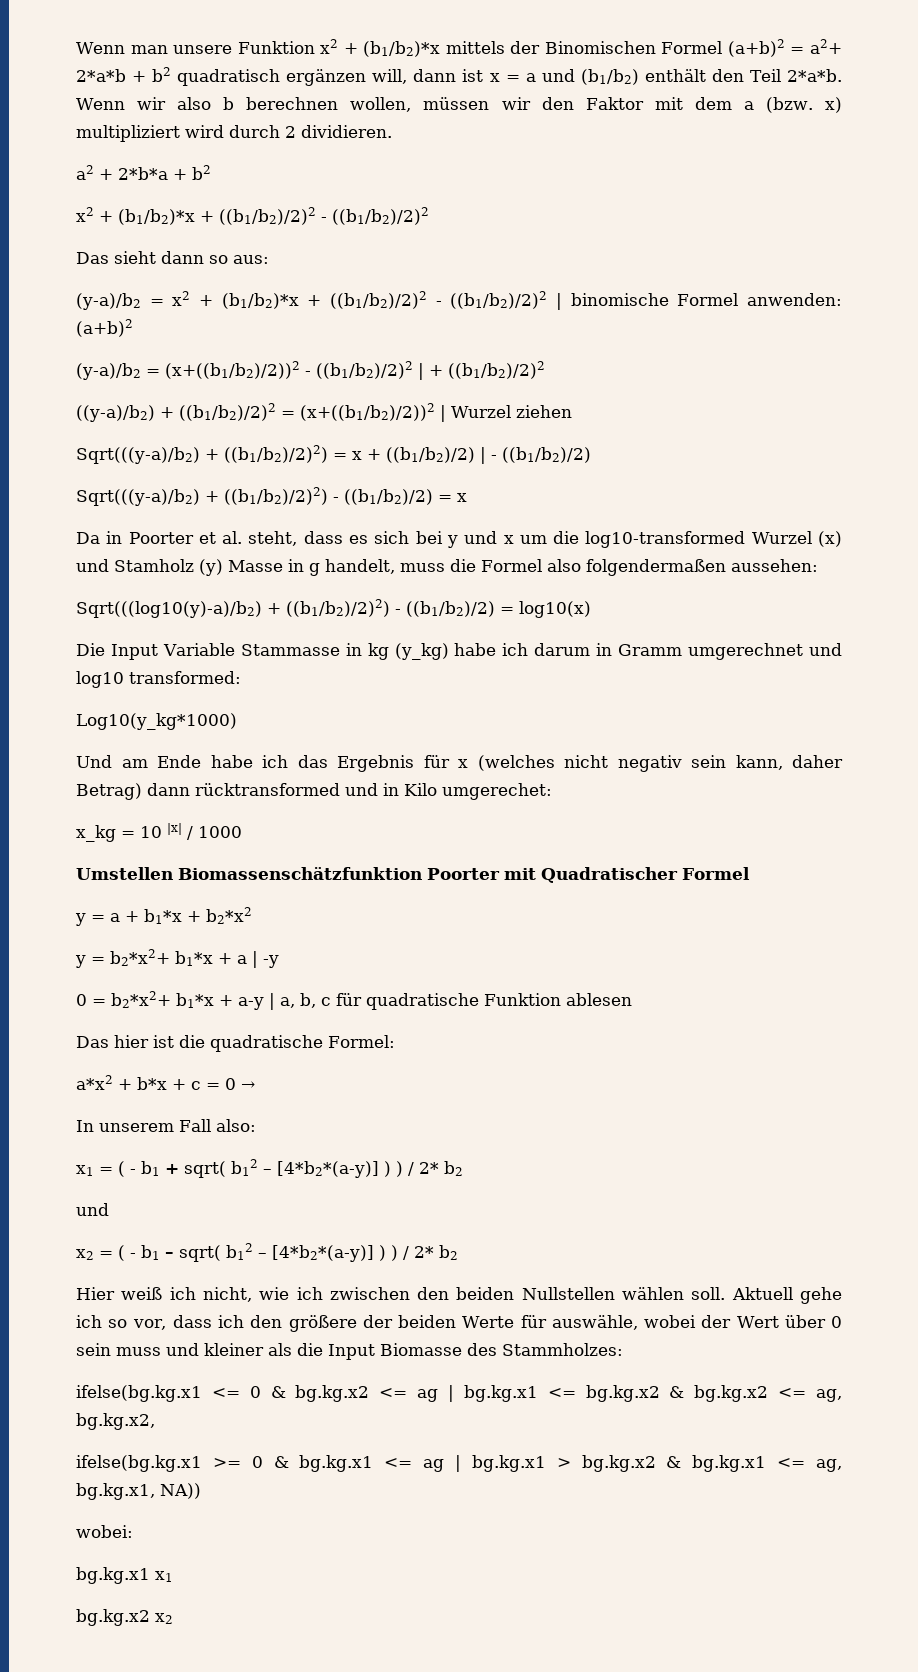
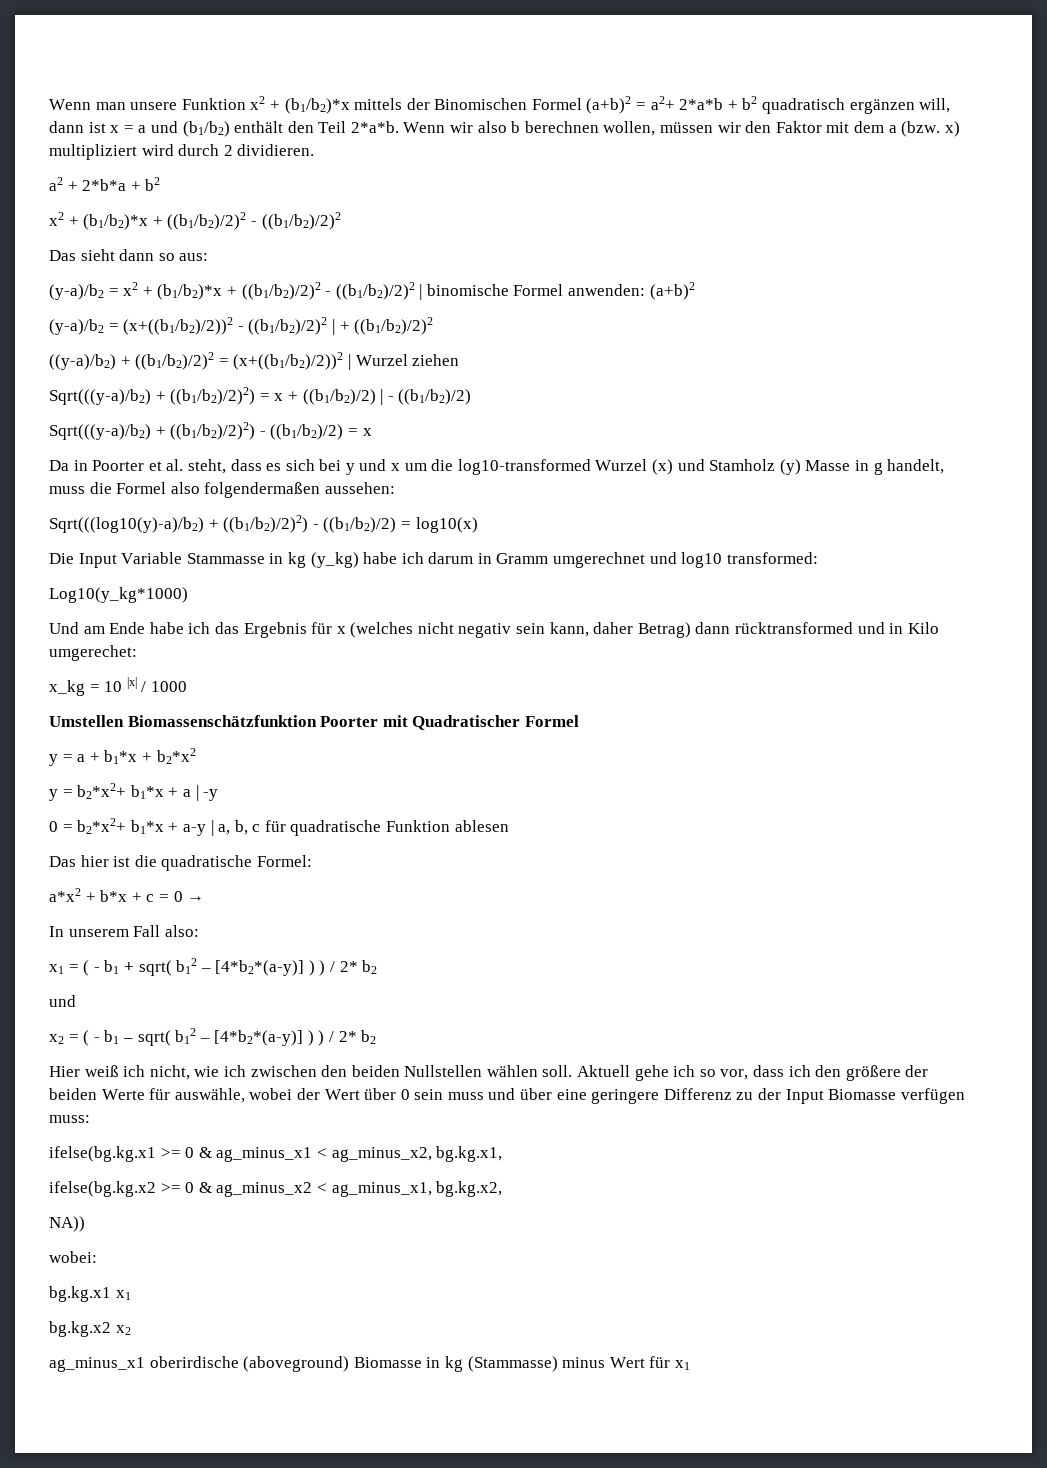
- Aktuell gehe ich so vor, dass ich den größere der beiden Werte für auswähle, wobei der Wert über 0 sein muss und kleiner als die Input Biomasse des Stammholzes:
- ifelse(bg.kg.x1 <= 0 & bg.kg.x2 <= ag | bg.kg.x1 <= bg.kg.x2 & bg.kg.x2 <= ag, bg.kg.x2,
- ifelse(bg.kg.x1 >= 0 & bg.kg.x1 <= ag | bg.kg.x1 > bg.kg.x2 & bg.kg.x1 <= ag, bg.kg.x1, NA))
+ Aktuell gehe ich so vor, dass ich den größere der beiden Werte für auswähle, wobei der Wert über 0 sein muss und über eine geringere Differenz zu der Input Biomasse verfügen muss:
+ ifelse(bg.kg.x1 >= 0 & ag_minus_x1 < ag_minus_x2, bg.kg.x1,
+ ifelse(bg.kg.x2 >= 0 & ag_minus_x2 < ag_minus_x1, bg.kg.x2,
+ NA))
+ ag_minus_x1 oberirdische (aboveground) Biomasse in kg (Stammasse) minus Wert für x1

